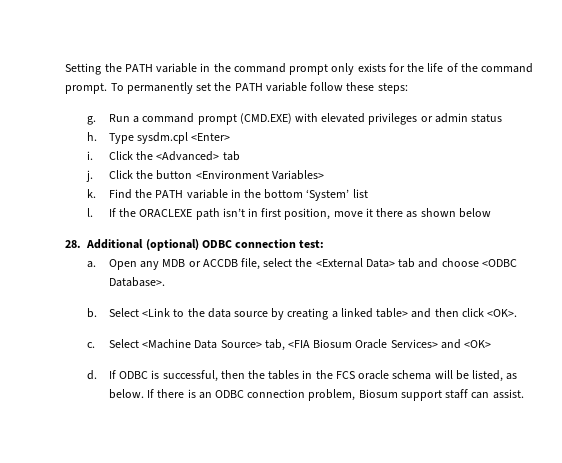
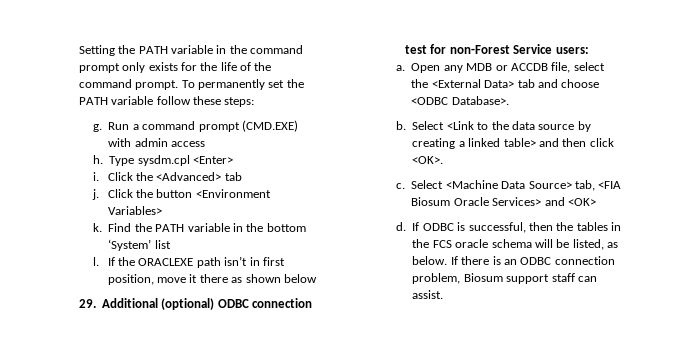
- Run a command prompt (CMD.EXE) with elevated privileges or admin status
+ Run a command prompt (CMD.EXE) with admin access
- 28. Additional (optional) ODBC connection test:
+ 29. Additional (optional) ODBC connection test for non-Forest Service users:

